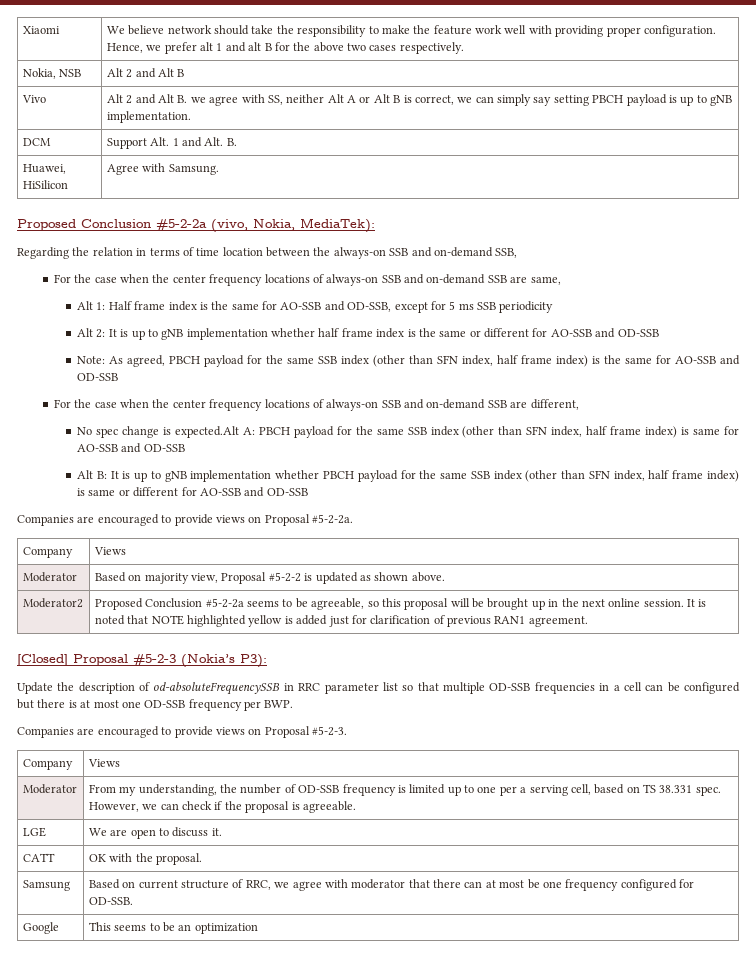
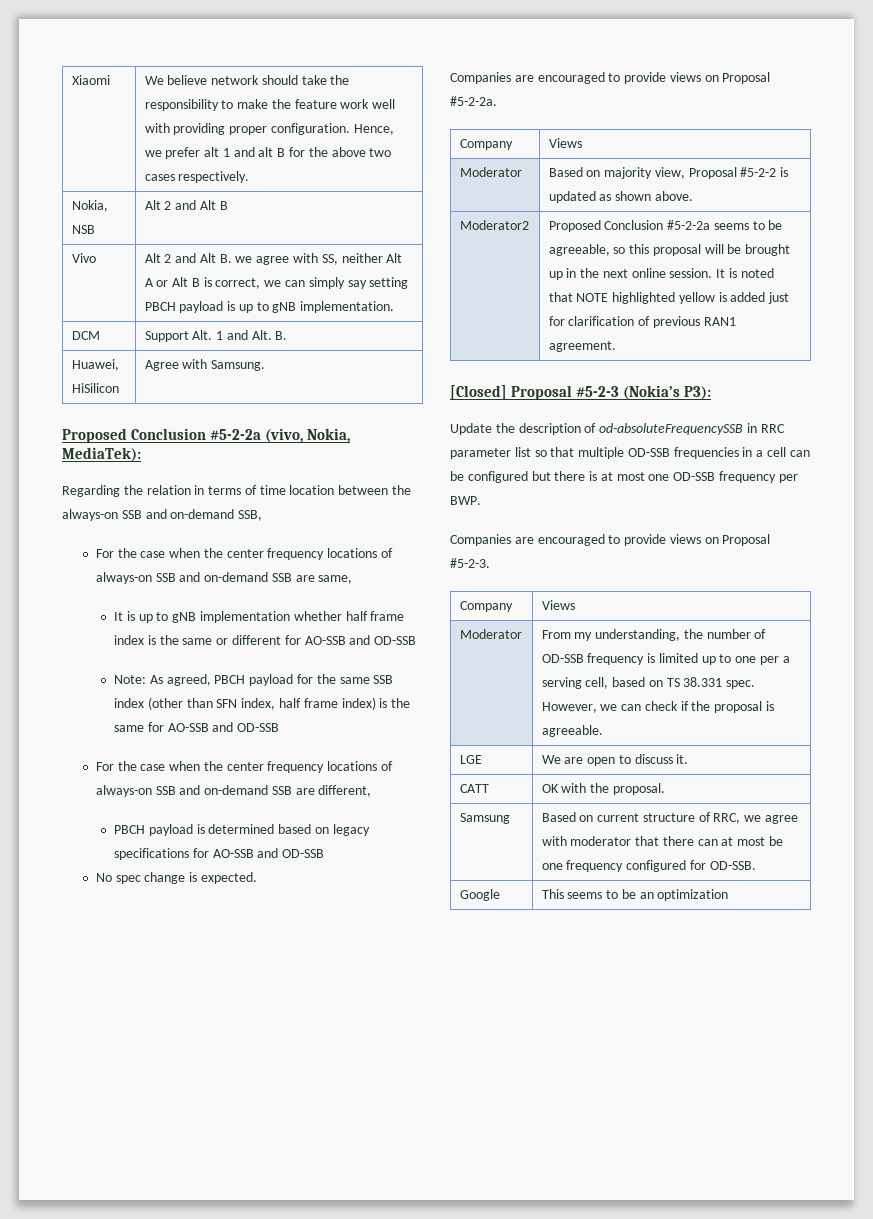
- Alt 1: Half frame index is the same for AO-SSB and OD-SSB, except for 5 ms SSB periodicity
- Alt 2: It is up to gNB implementation whether half frame index is the same or different for AO-SSB and OD-SSB
+ It is up to gNB implementation whether half frame index is the same or different for AO-SSB and OD-SSB
- No spec change is expected.Alt A: PBCH payload for the same SSB index (other than SFN index, half frame index) is same for AO-SSB and OD-SSB
- Alt B: It is up to gNB implementation whether PBCH payload for the same SSB index (other than SFN index, half frame index) is same or different for AO-SSB and OD-SSB
+ PBCH payload is determined based on legacy specifications for AO-SSB and OD-SSB
+ No spec change is expected.

